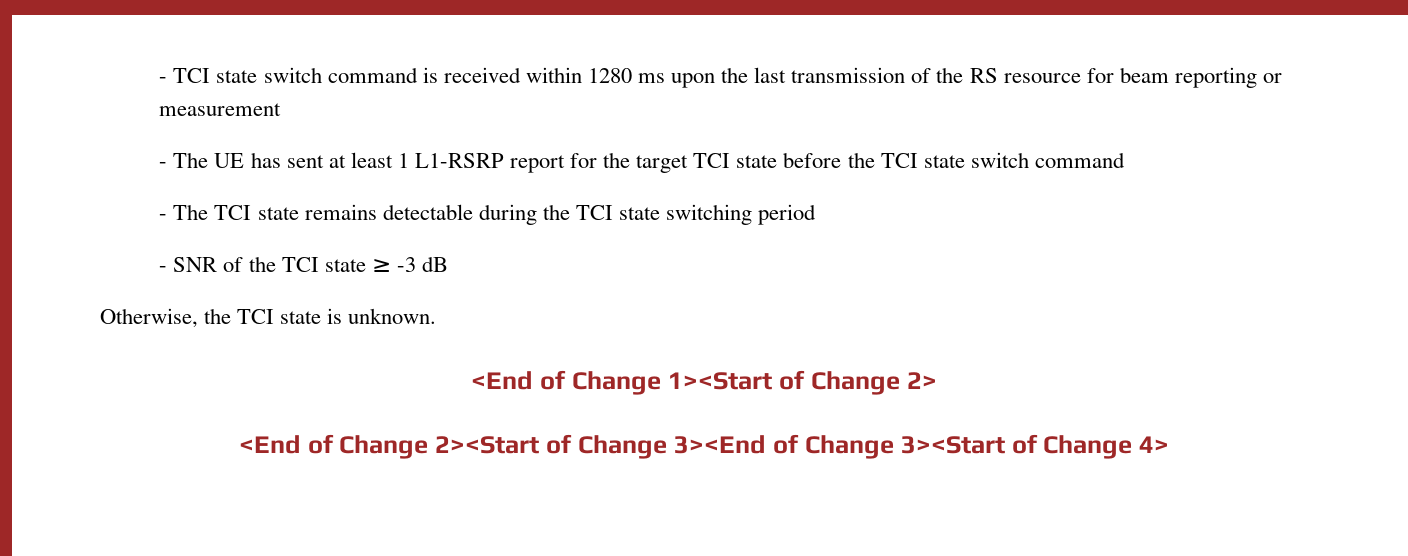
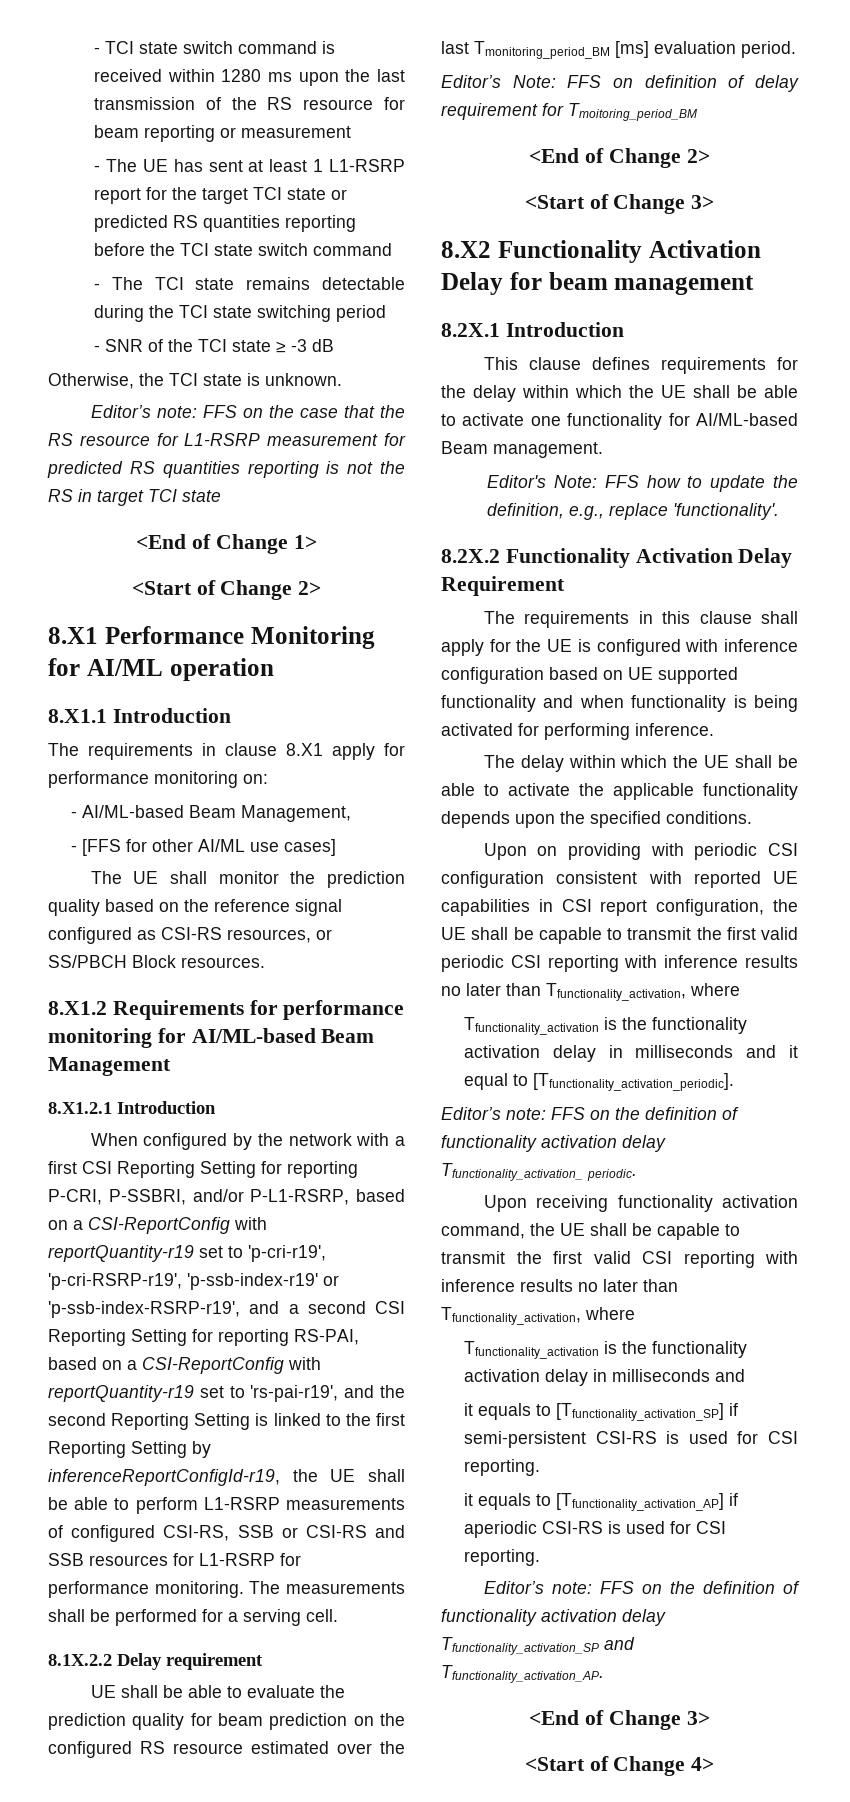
- - The UE has sent at least 1 L1-RSRP report for the target TCI state before the TCI state switch command
+ - The UE has sent at least 1 L1-RSRP report for the target TCI state or predicted RS quantities reporting before the TCI state switch command
- <End of Change 1><Start of Change 2>
- <End of Change 2><Start of Change 3><End of Change 3><Start of Change 4>
+ Editor’s note: FFS on the case that the RS resource for L1-RSRP measurement for predicted RS quantities reporting is not the RS in target TCI state
+ <End of Change 1>
+ <Start of Change 2>
+ 8.X1 Performance Monitoring for AI/ML operation
+ 8.X1.1 Introduction
+ The requirements in clause 8.X1 apply for performance monitoring on:
+ - AI/ML-based Beam Management,
+ - [FFS for other AI/ML use cases]
+ The UE shall monitor the prediction quality based on the reference signal configured as CSI-RS resources, or SS/PBCH Block resources.
+ 8.X1.2 Requirements for performance monitoring for AI/ML-based Beam Management
+ 8.X1.2.1 Introduction
+ When configured by the network with a first CSI Reporting Setting for reporting P-CRI, P-SSBRI, and/or P-L1-RSRP, based on a CSI-ReportConfig with reportQuantity-r19 set to 'p-cri-r19', 'p-cri-RSRP-r19', 'p-ssb-index-r19' or 'p-ssb-index-RSRP-r19', and a second CSI Reporting Setting for reporting RS-PAI, based on a CSI-ReportConfig with reportQuantity-r19 set to 'rs-pai-r19', and the second Reporting Setting is linked to the first Reporting Setting by inferenceReportConfigId-r19, the UE shall be able to perform L1-RSRP measurements of configured CSI-RS, SSB or CSI-RS and SSB resources for L1-RSRP for performance monitoring. The measurements shall be performed for a serving cell.
+ 8.1X.2.2 Delay requirement
+ UE shall be able to evaluate the prediction quality for beam prediction on the configured RS resource estimated over the last Tmonitoring_period_BM [ms] evaluation period.
+ Editor’s Note: FFS on definition of delay requirement for Tmoitoring_period_BM
+ <End of Change 2>
+ <Start of Change 3>
+ 8.X2 Functionality Activation Delay for beam management
+ 8.2X.1 Introduction
+ This clause defines requirements for the delay within which the UE shall be able to activate one functionality for AI/ML-based Beam management.
+ Editor's Note: FFS how to update the definition, e.g., replace 'functionality'.
+ 8.2X.2 Functionality Activation Delay Requirement
+ The requirements in this clause shall apply for the UE is configured with inference configuration based on UE supported functionality and when functionality is being activated for performing inference.
+ The delay within which the UE shall be able to activate the applicable functionality depends upon the specified conditions.
+ Upon on providing with periodic CSI configuration consistent with reported UE capabilities in CSI report configuration, the UE shall be capable to transmit the first valid periodic CSI reporting with inference results no later than Tfunctionality_activation, where
+ Tfunctionality_activation is the functionality activation delay in milliseconds and it equal to [Tfunctionality_activation_periodic].
+ Editor’s note: FFS on the definition of functionality activation delay Tfunctionality_activation_ periodic.
+ Upon receiving functionality activation command, the UE shall be capable to transmit the first valid CSI reporting with inference results no later than Tfunctionality_activation, where
+ Tfunctionality_activation is the functionality activation delay in milliseconds and
+ it equals to [Tfunctionality_activation_SP] if semi-persistent CSI-RS is used for CSI reporting.
+ it equals to [Tfunctionality_activation_AP] if aperiodic CSI-RS is used for CSI reporting.
+ Editor’s note: FFS on the definition of functionality activation delay Tfunctionality_activation_SP and Tfunctionality_activation_AP.
+ <End of Change 3>
+ <Start of Change 4>

